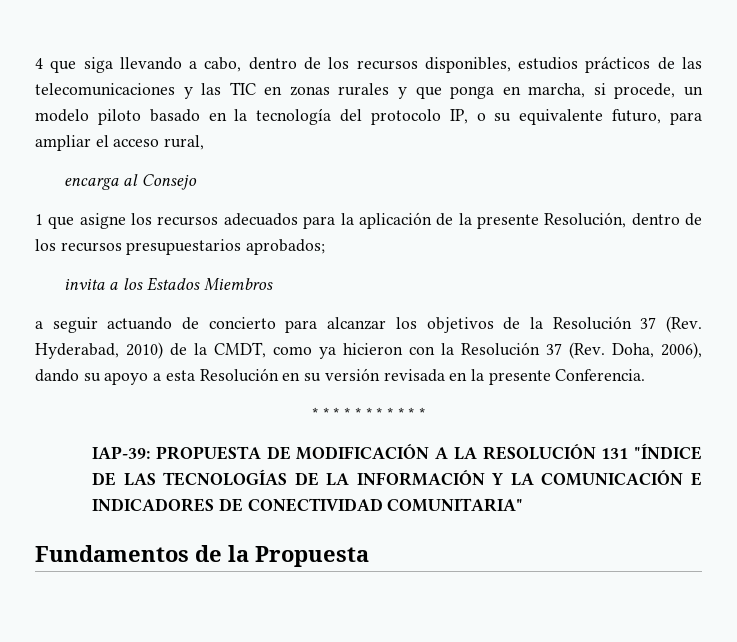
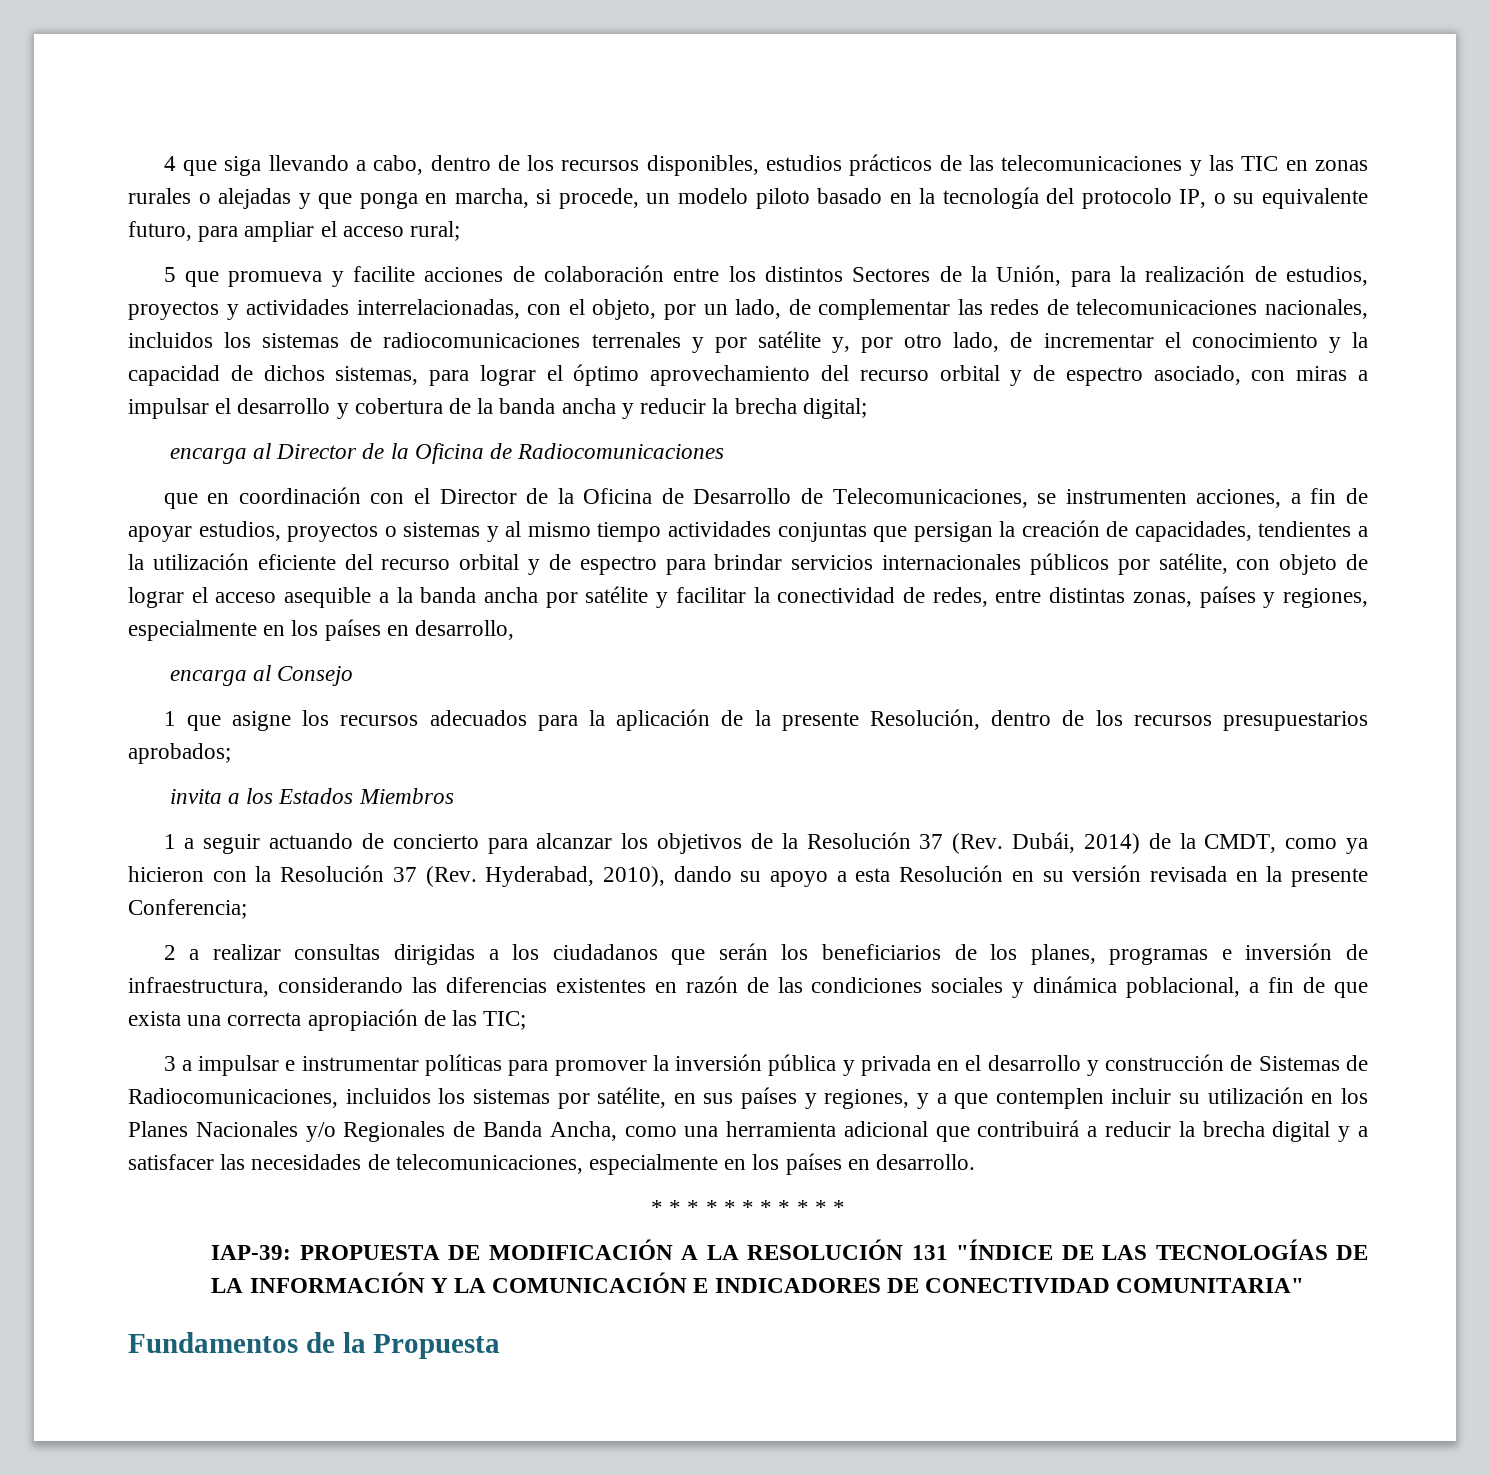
- 4 que siga llevando a cabo, dentro de los recursos disponibles, estudios prácticos de las telecomunicaciones y las TIC en zonas rurales y que ponga en marcha, si procede, un modelo piloto basado en la tecnología del protocolo IP, o su equivalente futuro, para ampliar el acceso rural,
+ 4 que siga llevando a cabo, dentro de los recursos disponibles, estudios prácticos de las telecomunicaciones y las TIC en zonas rurales o alejadas y que ponga en marcha, si procede, un modelo piloto basado en la tecnología del protocolo IP, o su equivalente futuro, para ampliar el acceso rural;
+ 5 que promueva y facilite acciones de colaboración entre los distintos Sectores de la Unión, para la realización de estudios, proyectos y actividades interrelacionadas, con el objeto, por un lado, de complementar las redes de telecomunicaciones nacionales, incluidos los sistemas de radiocomunicaciones terrenales y por satélite y, por otro lado, de incrementar el conocimiento y la capacidad de dichos sistemas, para lograr el óptimo aprovechamiento del recurso orbital y de espectro asociado, con miras a impulsar el desarrollo y cobertura de la banda ancha y reducir la brecha digital;
+ encarga al Director de la Oficina de Radiocomunicaciones
+ que en coordinación con el Director de la Oficina de Desarrollo de Telecomunicaciones, se instrumenten acciones, a fin de apoyar estudios, proyectos o sistemas y al mismo tiempo actividades conjuntas que persigan la creación de capacidades, tendientes a la utilización eficiente del recurso orbital y de espectro para brindar servicios internacionales públicos por satélite, con objeto de lograr el acceso asequible a la banda ancha por satélite y facilitar la conectividad de redes, entre distintas zonas, países y regiones, especialmente en los países en desarrollo,
- a seguir actuando de concierto para alcanzar los objetivos de la Resolución 37 (Rev. Hyderabad, 2010) de la CMDT, como ya hicieron con la Resolución 37 (Rev. Doha, 2006), dando su apoyo a esta Resolución en su versión revisada en la presente Conferencia.
+ 1 a seguir actuando de concierto para alcanzar los objetivos de la Resolución 37 (Rev. Dubái, 2014) de la CMDT, como ya hicieron con la Resolución 37 (Rev. Hyderabad, 2010), dando su apoyo a esta Resolución en su versión revisada en la presente Conferencia;
+ 2 a realizar consultas dirigidas a los ciudadanos que serán los beneficiarios de los planes, programas e inversión de infraestructura, considerando las diferencias existentes en razón de las condiciones sociales y dinámica poblacional, a fin de que exista una correcta apropiación de las TIC;
+ 3 a impulsar e instrumentar políticas para promover la inversión pública y privada en el desarrollo y construcción de Sistemas de Radiocomunicaciones, incluidos los sistemas por satélite, en sus países y regiones, y a que contemplen incluir su utilización en los Planes Nacionales y/o Regionales de Banda Ancha, como una herramienta adicional que contribuirá a reducir la brecha digital y a satisfacer las necesidades de telecomunicaciones, especialmente en los países en desarrollo.

